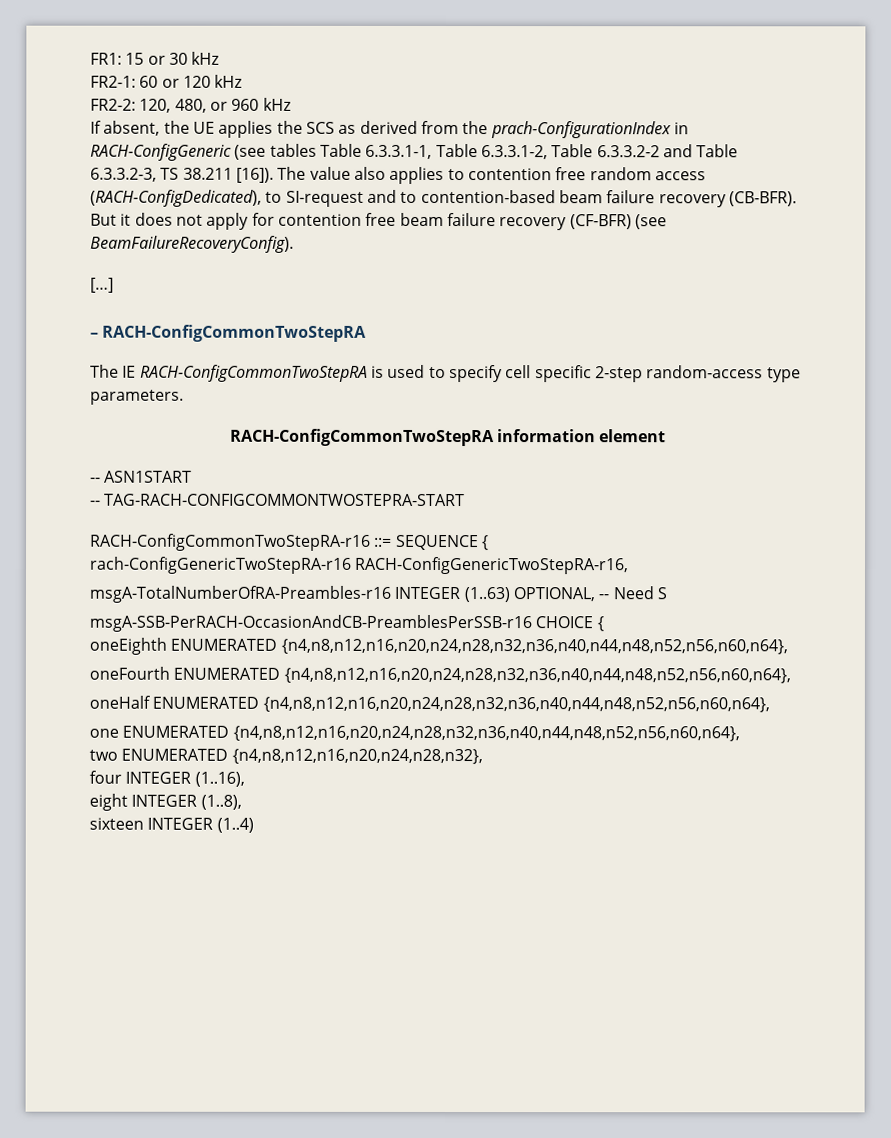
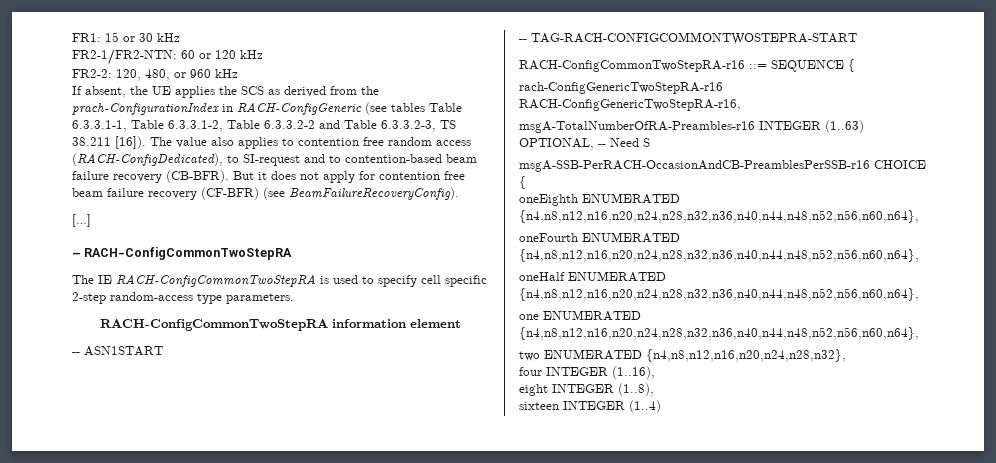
- FR2-1: 60 or 120 kHz
+ FR2-1/FR2-NTN: 60 or 120 kHz

